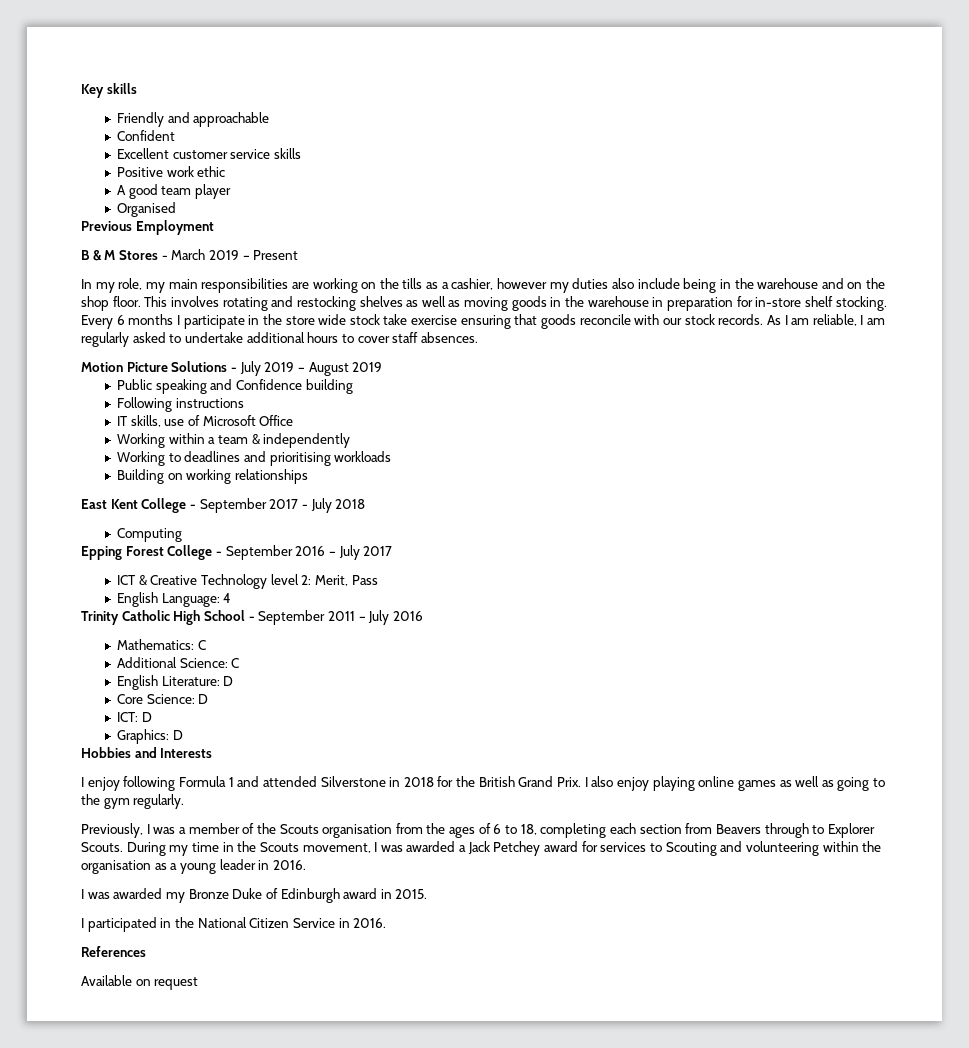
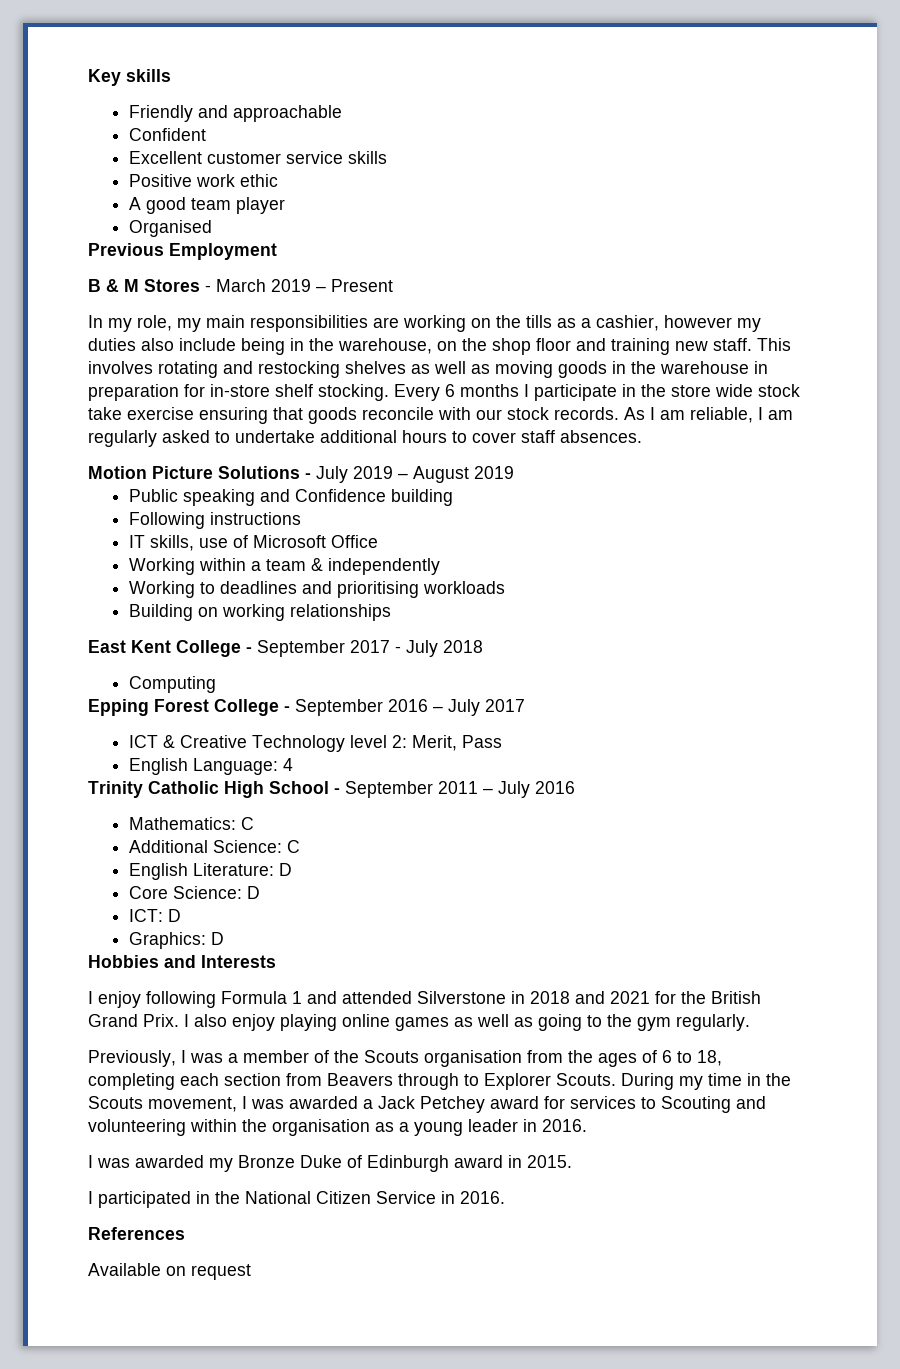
- In my role, my main responsibilities are working on the tills as a cashier, however my duties also include being in the warehouse and on the shop floor.
+ In my role, my main responsibilities are working on the tills as a cashier, however my duties also include being in the warehouse, on the shop floor and training new staff.
- I enjoy following Formula 1 and attended Silverstone in 2018 for the British Grand Prix.
+ I enjoy following Formula 1 and attended Silverstone in 2018 and 2021 for the British Grand Prix.

